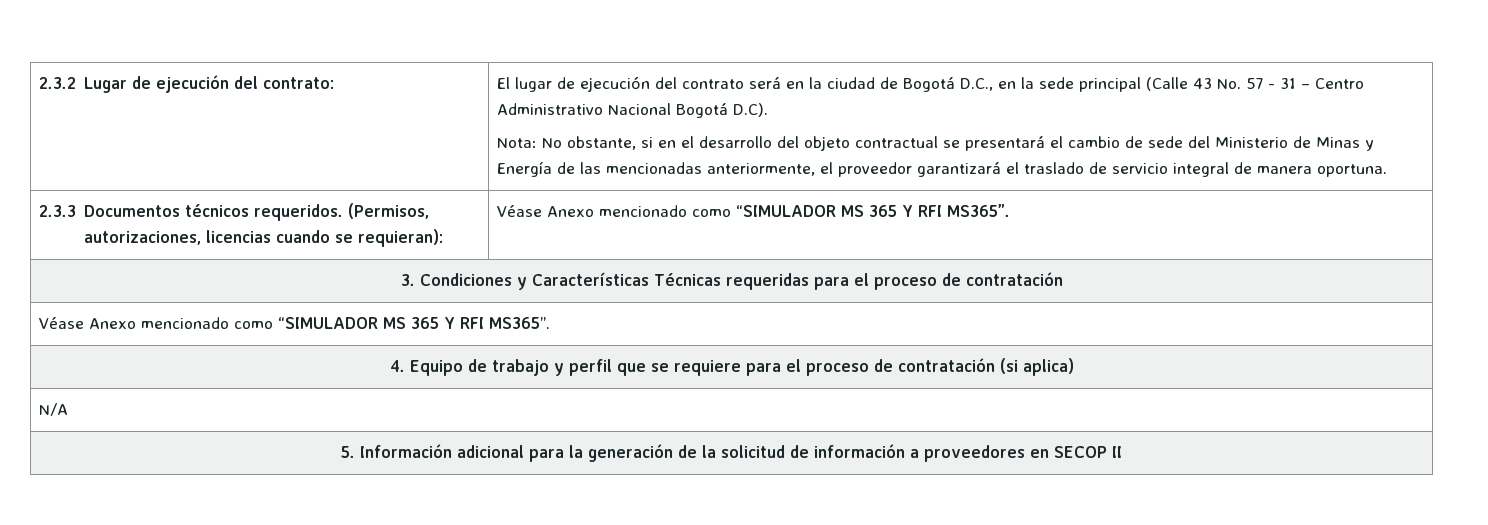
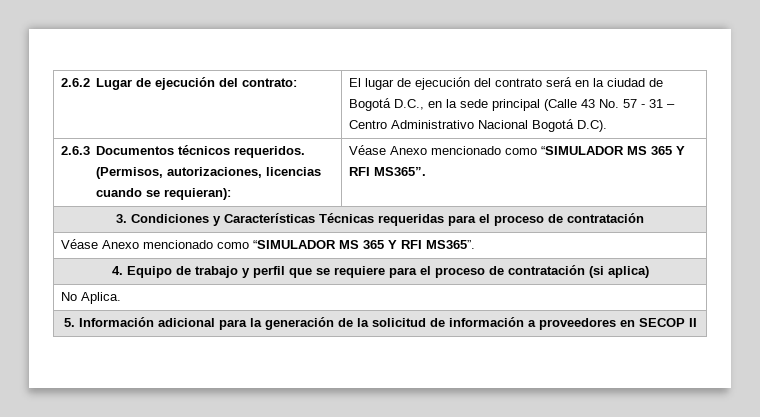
- 2.3.2 Lugar de ejecución del contrato:
+ 2.6.2 Lugar de ejecución del contrato:
- Nota: No obstante, si en el desarrollo del objeto contractual se presentará el cambio de sede del Ministerio de Minas y Energía de las mencionadas anteriormente, el proveedor garantizará el traslado de servicio integral de manera oportuna.
- 2.3.3 Documentos técnicos requeridos. (Permisos, autorizaciones, licencias cuando se requieran): | Véase Anexo mencionado como “SIMULADOR MS 365 Y RFI MS365”.
+ 2.6.3 Documentos técnicos requeridos. (Permisos, autorizaciones, licencias cuando se requieran): | Véase Anexo mencionado como “SIMULADOR MS 365 Y RFI MS365”.
- N/A
+ No Aplica.

